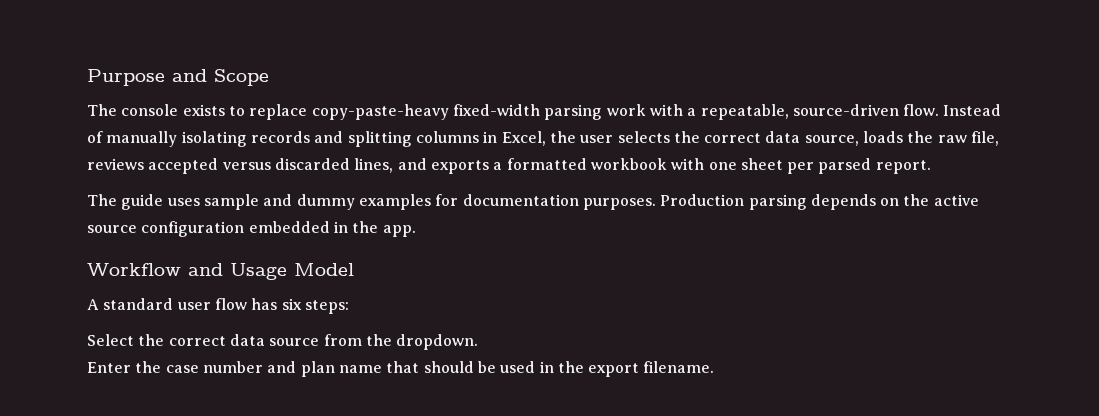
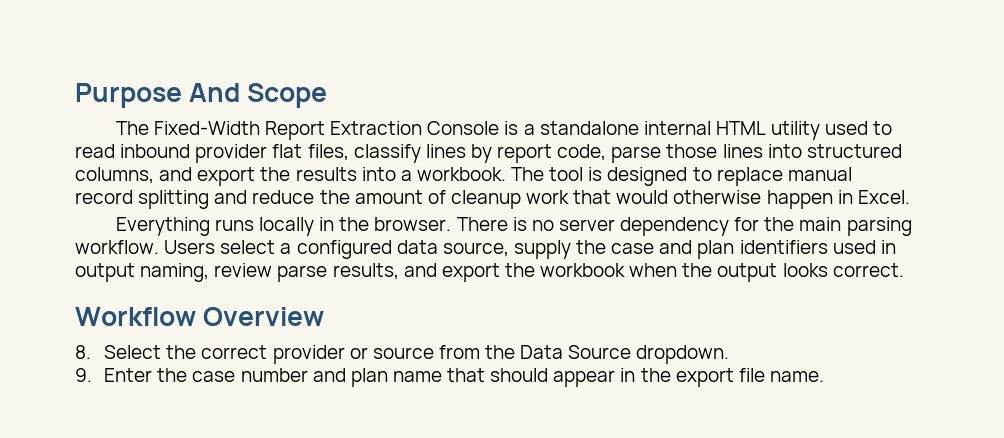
- Purpose and Scope
+ Purpose And Scope
- The console exists to replace copy-paste-heavy fixed-width parsing work with a repeatable, source-driven flow. Instead of manually isolating records and splitting columns in Excel, the user selects the correct data source, loads the raw file, reviews accepted versus discarded lines, and exports a formatted workbook with one sheet per parsed report.
- The guide uses sample and dummy examples for documentation purposes. Production parsing depends on the active source configuration embedded in the app.
- Workflow and Usage Model
- A standard user flow has six steps:
- Select the correct data source from the dropdown.
+ The Fixed-Width Report Extraction Console is a standalone internal HTML utility used to read inbound provider flat files, classify lines by report code, parse those lines into structured columns, and export the results into a workbook. The tool is designed to replace manual record splitting and reduce the amount of cleanup work that would otherwise happen in Excel.
+ Everything runs locally in the browser. There is no server dependency for the main parsing workflow. Users select a configured data source, supply the case and plan identifiers used in output naming, review parse results, and export the workbook when the output looks correct.
+ Workflow Overview
+ 8. Select the correct provider or source from the Data Source dropdown.
- Enter the case number and plan name that should be used in the export filename.
+ 9. Enter the case number and plan name that should appear in the export file name.

